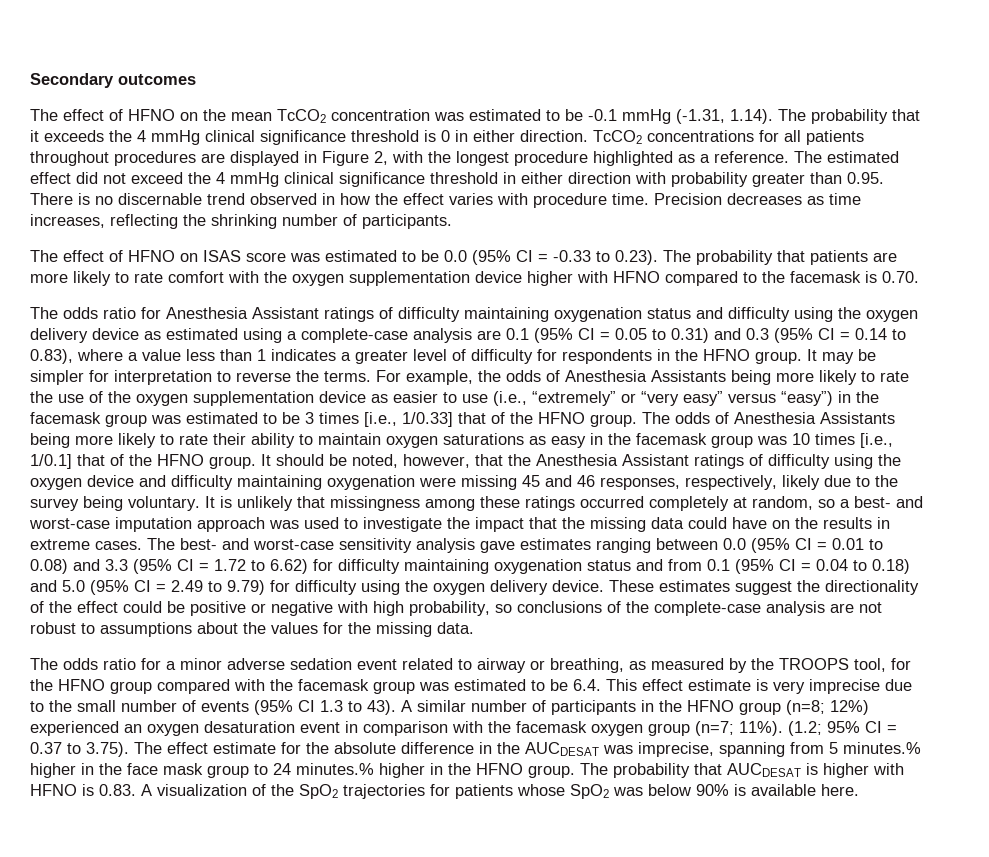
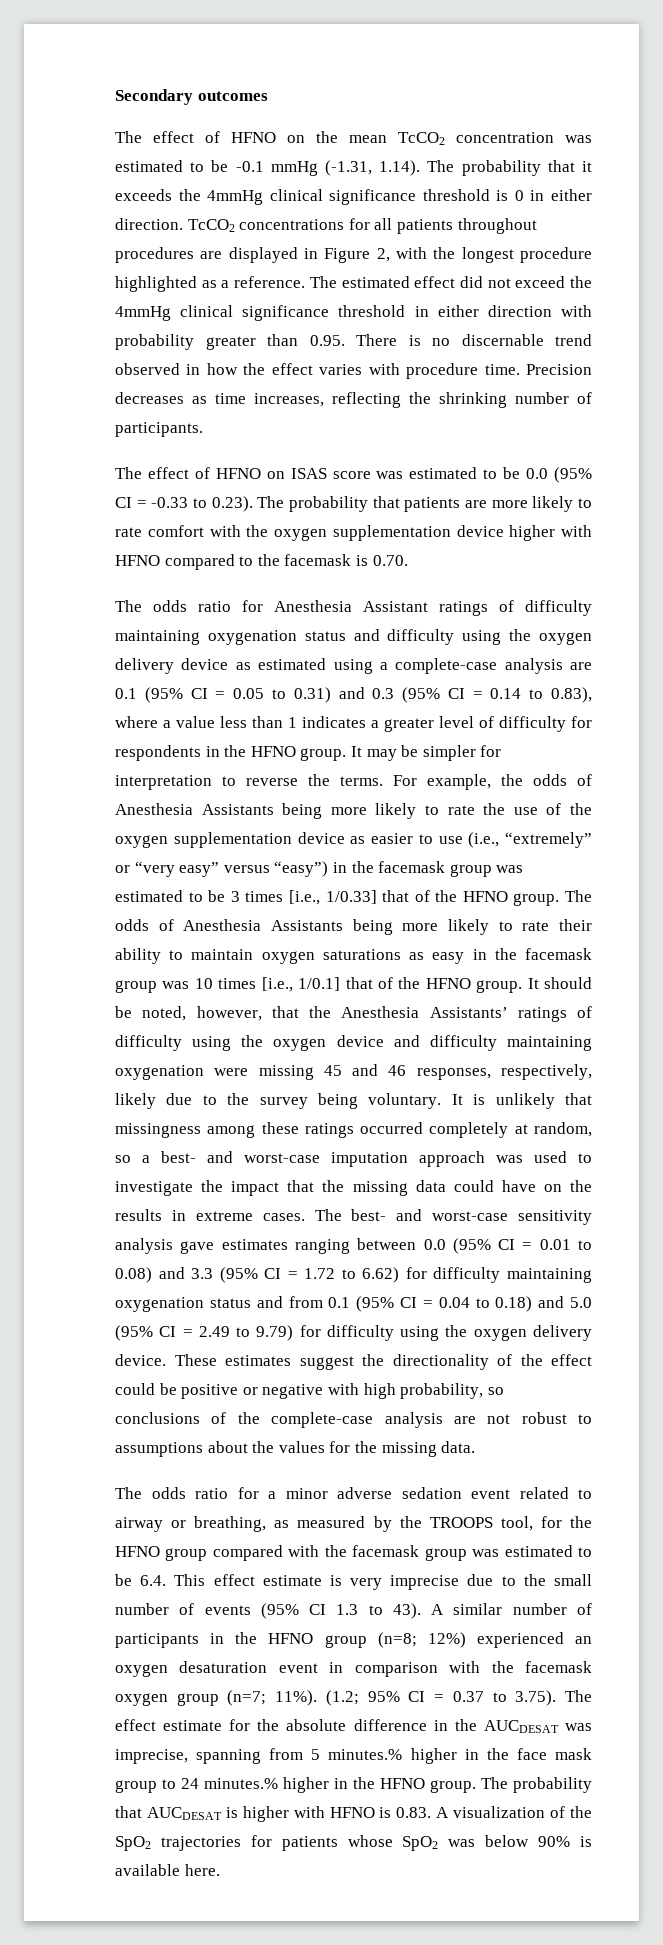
- The effect of HFNO on the mean TcCO2 concentration was estimated to be -0.1 mmHg (-1.31, 1.14). The probability that it exceeds the 4 mmHg clinical significance threshold is 0 in either direction.
+ The effect of HFNO on the mean TcCO2 concentration was estimated to be -0.1 mmHg (-1.31, 1.14). The probability that it exceeds the 4mmHg clinical significance threshold is 0 in either direction.
- The estimated effect did not exceed the 4 mmHg clinical significance threshold in either direction with probability greater than 0.95. There is no discernable trend observed in how the effect varies with procedure time.
+ The estimated effect did not exceed the 4mmHg clinical significance threshold in either direction with probability greater than 0.95. There is no discernable trend observed in how the effect varies with procedure time.
- It should be noted, however, that the Anesthesia Assistant ratings of difficulty using the oxygen device and difficulty maintaining oxygenation were missing 45 and 46 responses, respectively, likely due to the survey being voluntary.
+ It should be noted, however, that the Anesthesia Assistants’ ratings of difficulty using the oxygen device and difficulty maintaining oxygenation were missing 45 and 46 responses, respectively, likely due to the survey being voluntary.

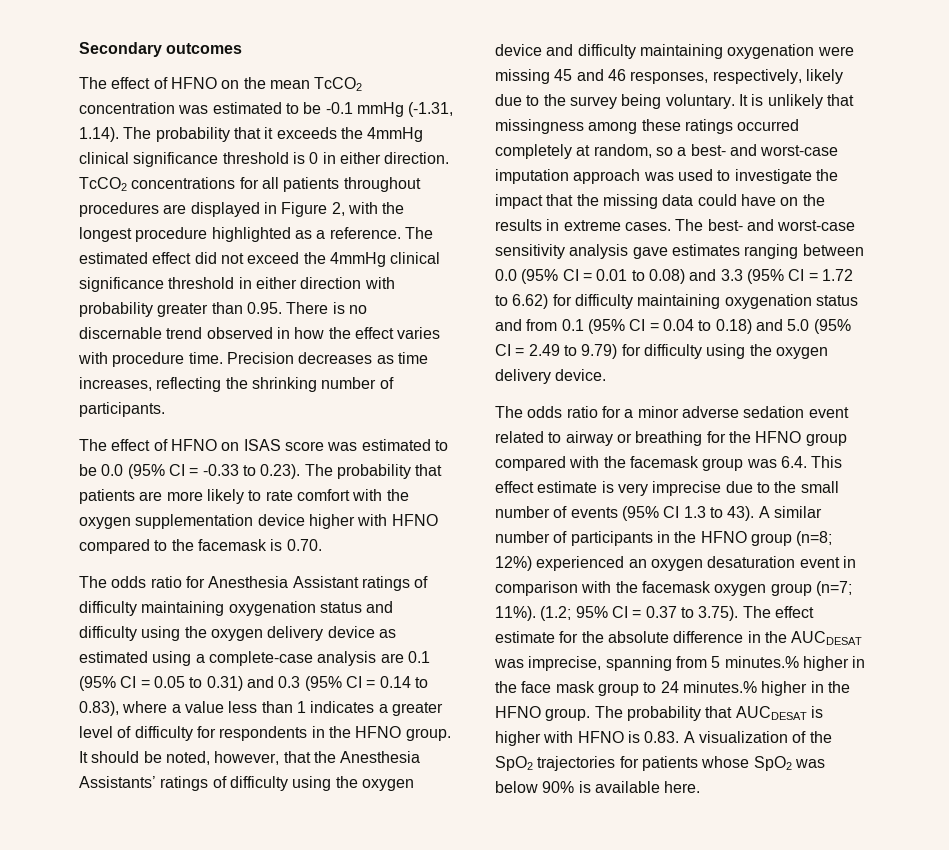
- It may be simpler for interpretation to reverse the terms. For example, the odds of Anesthesia Assistants being more likely to rate the use of the oxygen supplementation device as easier to use (i.e., “extremely” or “very easy” versus “easy”) in the facemask group was estimated to be 3 times [i.e., 1/0.33] that of the HFNO group. The odds of Anesthesia Assistants being more likely to rate their ability to maintain oxygen saturations as easy in the facemask group was 10 times [i.e., 1/0.1] that of the HFNO group. It should be noted, however, that the Anesthesia Assistants’ ratings of difficulty using the oxygen device and difficulty maintaining oxygenation were missing 45 and 46 responses, respectively, likely due to the survey being voluntary.
+ It should be noted, however, that the Anesthesia Assistants’ ratings of difficulty using the oxygen device and difficulty maintaining oxygenation were missing 45 and 46 responses, respectively, likely due to the survey being voluntary.
- These estimates suggest the directionality of the effect could be positive or negative with high probability, so conclusions of the complete-case analysis are not robust to assumptions about the values for the missing data.
- The odds ratio for a minor adverse sedation event related to airway or breathing, as measured by the TROOPS tool, for the HFNO group compared with the facemask group was estimated to be 6.4. This effect estimate is very imprecise due to the small number of events (95% CI 1.3 to 43).
+ The odds ratio for a minor adverse sedation event related to airway or breathing for the HFNO group compared with the facemask group was 6.4. This effect estimate is very imprecise due to the small number of events (95% CI 1.3 to 43).

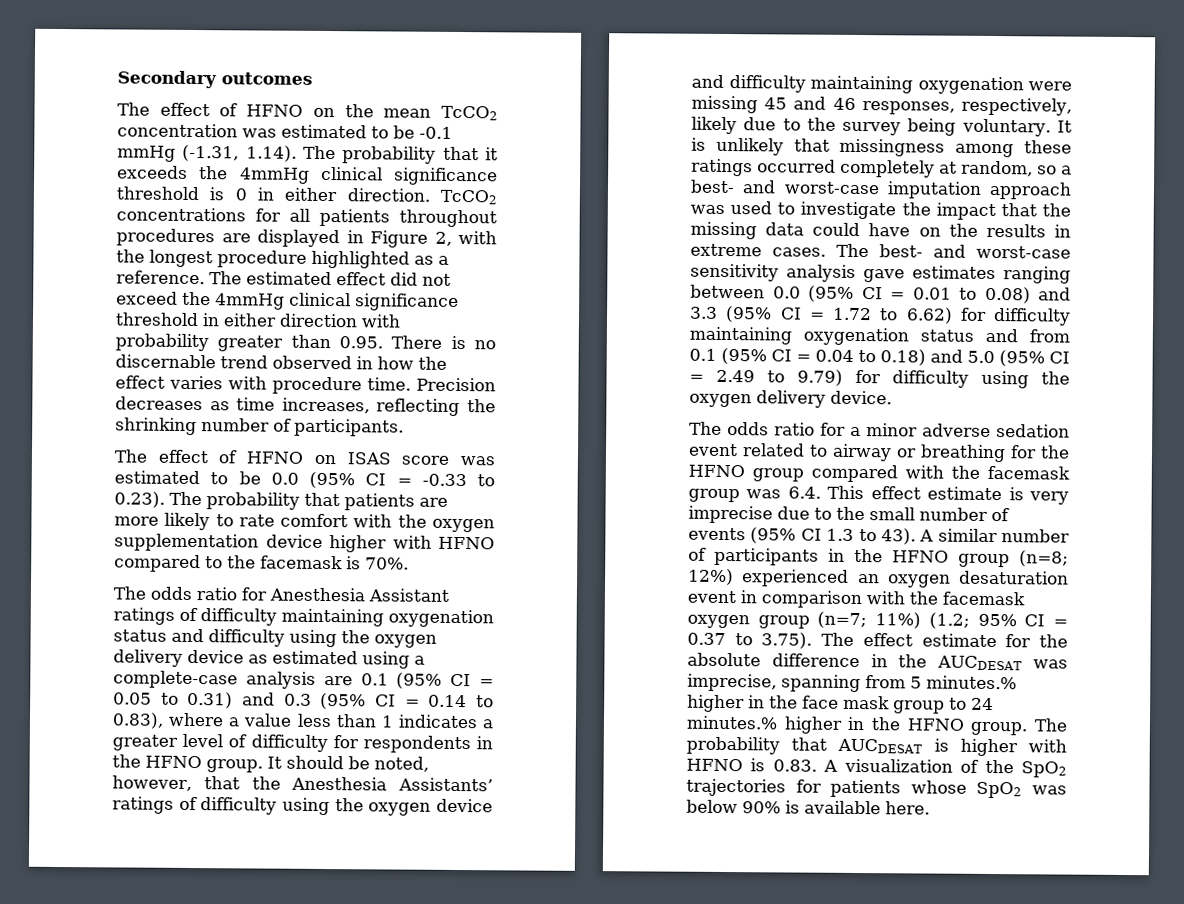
- The effect of HFNO on ISAS score was estimated to be 0.0 (95% CI = -0.33 to 0.23). The probability that patients are more likely to rate comfort with the oxygen supplementation device higher with HFNO compared to the facemask is 0.70.
+ The effect of HFNO on ISAS score was estimated to be 0.0 (95% CI = -0.33 to 0.23). The probability that patients are more likely to rate comfort with the oxygen supplementation device higher with HFNO compared to the facemask is 70%.
- 11%). (1.2;
+ 11%) (1.2;

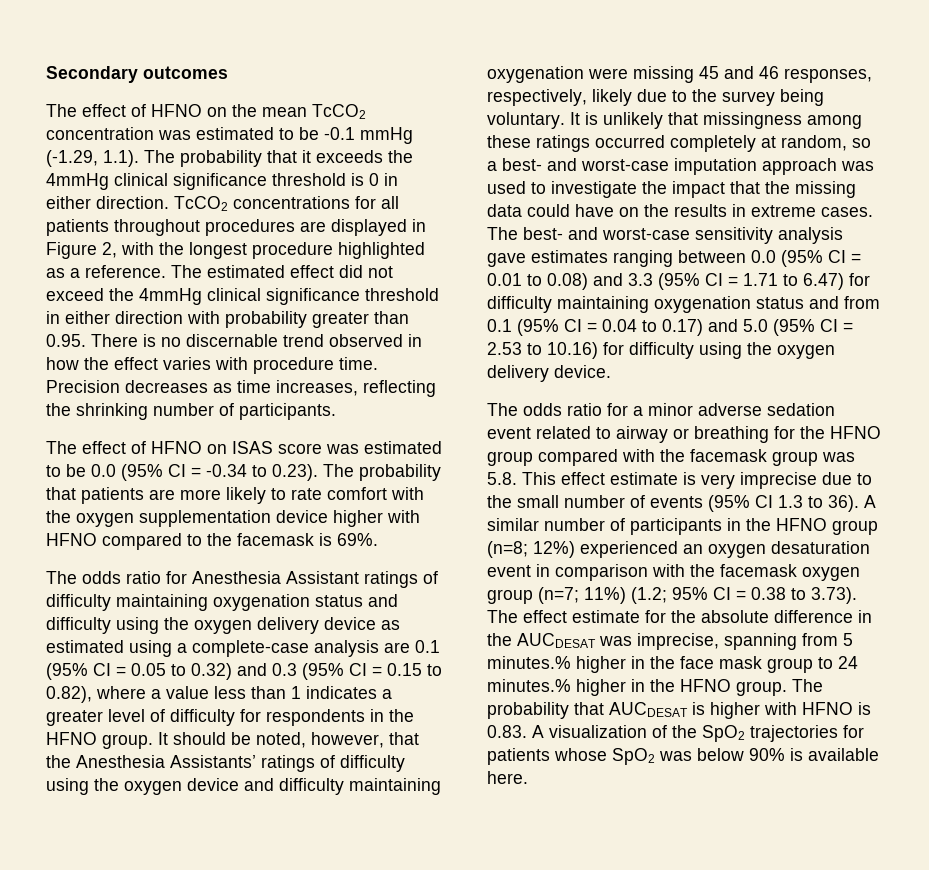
- The effect of HFNO on the mean TcCO2 concentration was estimated to be -0.1 mmHg (-1.31, 1.14). The probability that it exceeds the 4mmHg clinical significance threshold is 0 in either direction.
+ The effect of HFNO on the mean TcCO2 concentration was estimated to be -0.1 mmHg (-1.29, 1.1). The probability that it exceeds the 4mmHg clinical significance threshold is 0 in either direction.
- The effect of HFNO on ISAS score was estimated to be 0.0 (95% CI = -0.33 to 0.23). The probability that patients are more likely to rate comfort with the oxygen supplementation device higher with HFNO compared to the facemask is 70%.
+ The effect of HFNO on ISAS score was estimated to be 0.0 (95% CI = -0.34 to 0.23). The probability that patients are more likely to rate comfort with the oxygen supplementation device higher with HFNO compared to the facemask is 69%.
- The odds ratio for Anesthesia Assistant ratings of difficulty maintaining oxygenation status and difficulty using the oxygen delivery device as estimated using a complete-case analysis are 0.1 (95% CI = 0.05 to 0.31) and 0.3 (95% CI = 0.14 to 0.83), where a value less than 1 indicates a greater level of difficulty for respondents in the HFNO group.
+ The odds ratio for Anesthesia Assistant ratings of difficulty maintaining oxygenation status and difficulty using the oxygen delivery device as estimated using a complete-case analysis are 0.1 (95% CI = 0.05 to 0.32) and 0.3 (95% CI = 0.15 to 0.82), where a value less than 1 indicates a greater level of difficulty for respondents in the HFNO group.
- The best- and worst-case sensitivity analysis gave estimates ranging between 0.0 (95% CI = 0.01 to 0.08) and 3.3 (95% CI = 1.72 to 6.62) for difficulty maintaining oxygenation status and from 0.1 (95% CI = 0.04 to 0.18) and 5.0 (95% CI = 2.49 to 9.79) for difficulty using the oxygen delivery device.
+ The best- and worst-case sensitivity analysis gave estimates ranging between 0.0 (95% CI = 0.01 to 0.08) and 3.3 (95% CI = 1.71 to 6.47) for difficulty maintaining oxygenation status and from 0.1 (95% CI = 0.04 to 0.17) and 5.0 (95% CI = 2.53 to 10.16) for difficulty using the oxygen delivery device.
- The odds ratio for a minor adverse sedation event related to airway or breathing for the HFNO group compared with the facemask group was 6.4. This effect estimate is very imprecise due to the small number of events (95% CI 1.3 to 43).
+ The odds ratio for a minor adverse sedation event related to airway or breathing for the HFNO group compared with the facemask group was 5.8. This effect estimate is very imprecise due to the small number of events (95% CI 1.3 to 36).
- A similar number of participants in the HFNO group (n=8; 12%) experienced an oxygen desaturation event in comparison with the facemask oxygen group (n=7; 11%) (1.2; 95% CI = 0.37 to 3.75). The effect estimate for the absolute difference in the AUCDESAT was imprecise, spanning from 5 minutes.% higher in the face mask group to 24 minutes.% higher in the HFNO group.
+ A similar number of participants in the HFNO group (n=8; 12%) experienced an oxygen desaturation event in comparison with the facemask oxygen group (n=7; 11%) (1.2; 95% CI = 0.38 to 3.73). The effect estimate for the absolute difference in the AUCDESAT was imprecise, spanning from 5 minutes.% higher in the face mask group to 24 minutes.% higher in the HFNO group.

